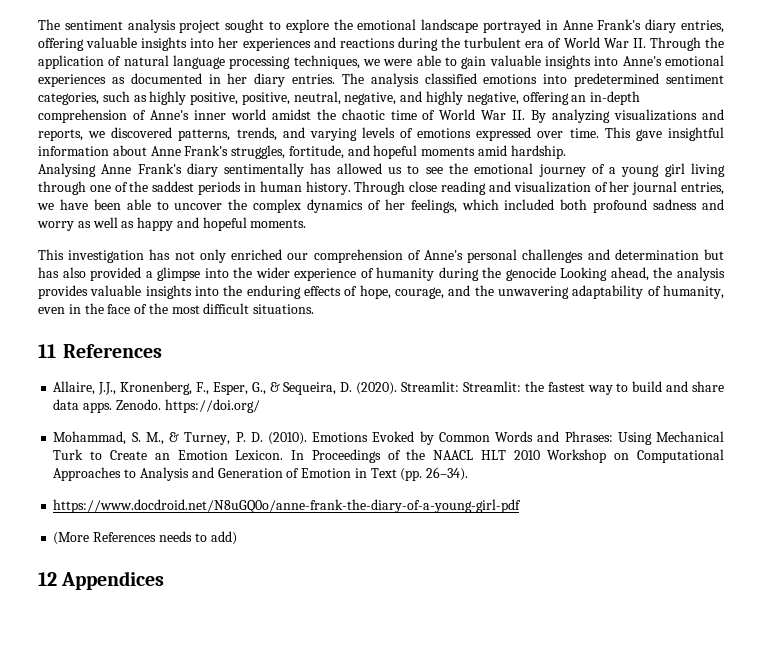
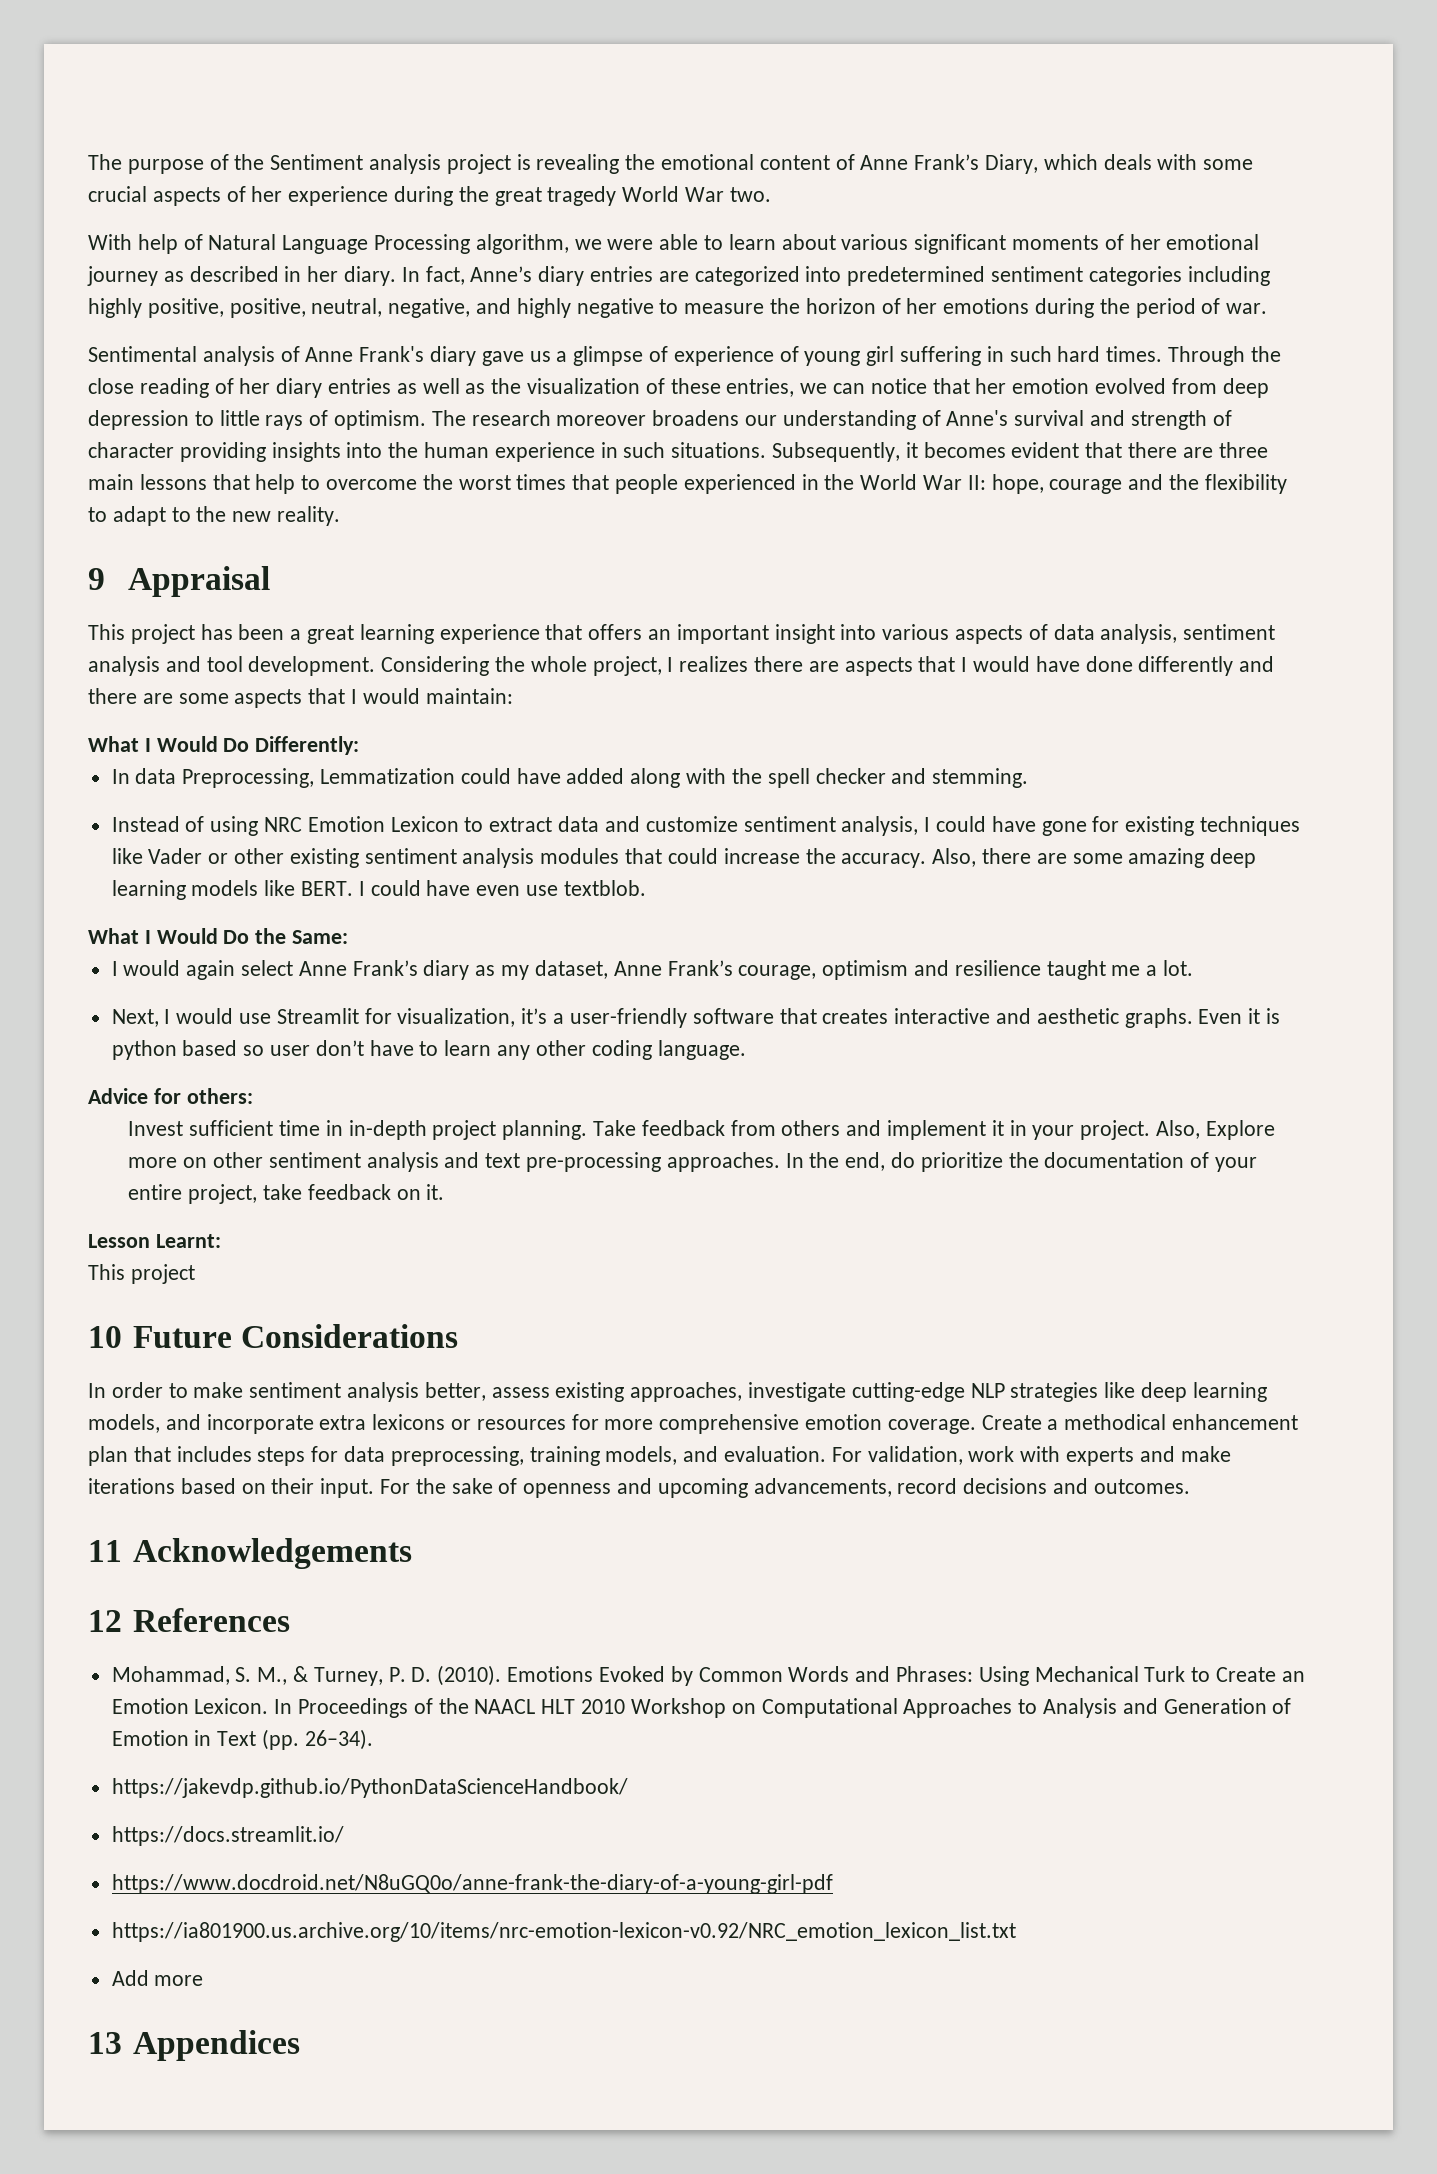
- The sentiment analysis project sought to explore the emotional landscape portrayed in Anne Frank's diary entries, offering valuable insights into her experiences and reactions during the turbulent era of World War II. Through the application of natural language processing techniques, we were able to gain valuable insights into Anne's emotional experiences as documented in her diary entries. The analysis classified emotions into predetermined sentiment categories, such as highly positive, positive, neutral, negative, and highly negative, offering an in-depth comprehension of Anne's inner world amidst the chaotic time of World War II. By analyzing visualizations and reports, we discovered patterns, trends, and varying levels of emotions expressed over time. This gave insightful information about Anne Frank's struggles, fortitude, and hopeful moments amid hardship.
- Analysing Anne Frank's diary sentimentally has allowed us to see the emotional journey of a young girl living through one of the saddest periods in human history. Through close reading and visualization of her journal entries, we have been able to uncover the complex dynamics of her feelings, which included both profound sadness and worry as well as happy and hopeful moments.
- This investigation has not only enriched our comprehension of Anne's personal challenges and determination but has also provided a glimpse into the wider experience of humanity during the genocide Looking ahead, the analysis provides valuable insights into the enduring effects of hope, courage, and the unwavering adaptability of humanity, even in the face of the most difficult situations.
+ The purpose of the Sentiment analysis project is revealing the emotional content of Anne Frank’s Diary, which deals with some crucial aspects of her experience during the great tragedy World War two.
+ With help of Natural Language Processing algorithm, we were able to learn about various significant moments of her emotional journey as described in her diary. In fact, Anne’s diary entries are categorized into predetermined sentiment categories including highly positive, positive, neutral, negative, and highly negative to measure the horizon of her emotions during the period of war.
+ Sentimental analysis of Anne Frank's diary gave us a glimpse of experience of young girl suffering in such hard times. Through the close reading of her diary entries as well as the visualization of these entries, we can notice that her emotion evolved from deep depression to little rays of optimism. The research moreover broadens our understanding of Anne's survival and strength of character providing insights into the human experience in such situations. Subsequently, it becomes evident that there are three main lessons that help to overcome the worst times that people experienced in the World War II: hope, courage and the flexibility to adapt to the new reality.
+ 9 Appraisal
+ This project has been a great learning experience that offers an important insight into various aspects of data analysis, sentiment analysis and tool development. Considering the whole project, I realizes there are aspects that I would have done differently and there are some aspects that I would maintain:
+ What I Would Do Differently:
+ In data Preprocessing, Lemmatization could have added along with the spell checker and stemming.
+ Instead of using NRC Emotion Lexicon to extract data and customize sentiment analysis, I could have gone for existing techniques like Vader or other existing sentiment analysis modules that could increase the accuracy. Also, there are some amazing deep learning models like BERT. I could have even use textblob.
+ What I Would Do the Same:
+ I would again select Anne Frank’s diary as my dataset, Anne Frank’s courage, optimism and resilience taught me a lot.
+ Next, I would use Streamlit for visualization, it’s a user-friendly software that creates interactive and aesthetic graphs. Even it is python based so user don’t have to learn any other coding language.
+ Advice for others:
+ Invest sufficient time in in-depth project planning. Take feedback from others and implement it in your project. Also, Explore more on other sentiment analysis and text pre-processing approaches. In the end, do prioritize the documentation of your entire project, take feedback on it.
+ Lesson Learnt:
+ This project
+ 10 Future Considerations
+ In order to make sentiment analysis better, assess existing approaches, investigate cutting-edge NLP strategies like deep learning models, and incorporate extra lexicons or resources for more comprehensive emotion coverage. Create a methodical enhancement plan that includes steps for data preprocessing, training models, and evaluation. For validation, work with experts and make iterations based on their input. For the sake of openness and upcoming advancements, record decisions and outcomes.
- 11 References
- Allaire, J.J., Kronenberg, F., Esper, G., & Sequeira, D. (2020). Streamlit: Streamlit: the fastest way to build and share data apps. Zenodo. https://doi.org/
+ 11 Acknowledgements
+ 12 References
+ https://jakevdp.github.io/PythonDataScienceHandbook/
+ https://docs.streamlit.io/
- (More References needs to add)
- 12 Appendices
+ https://ia801900.us.archive.org/10/items/nrc-emotion-lexicon-v0.92/NRC_emotion_lexicon_list.txt
+ Add more
+ 13 Appendices

